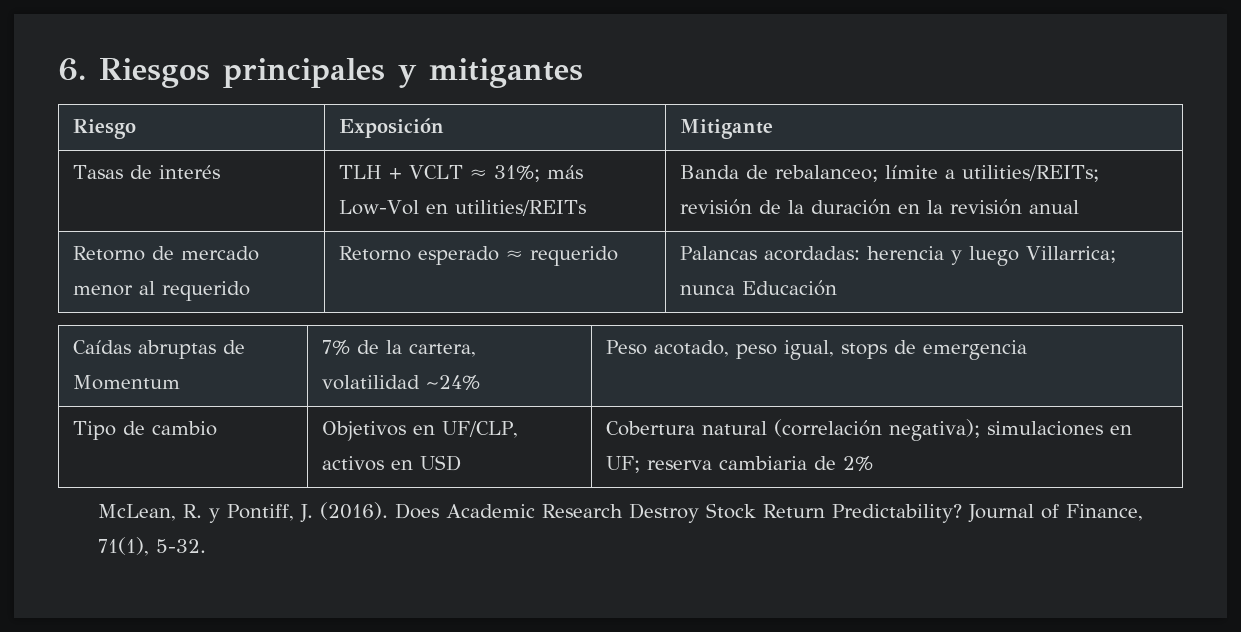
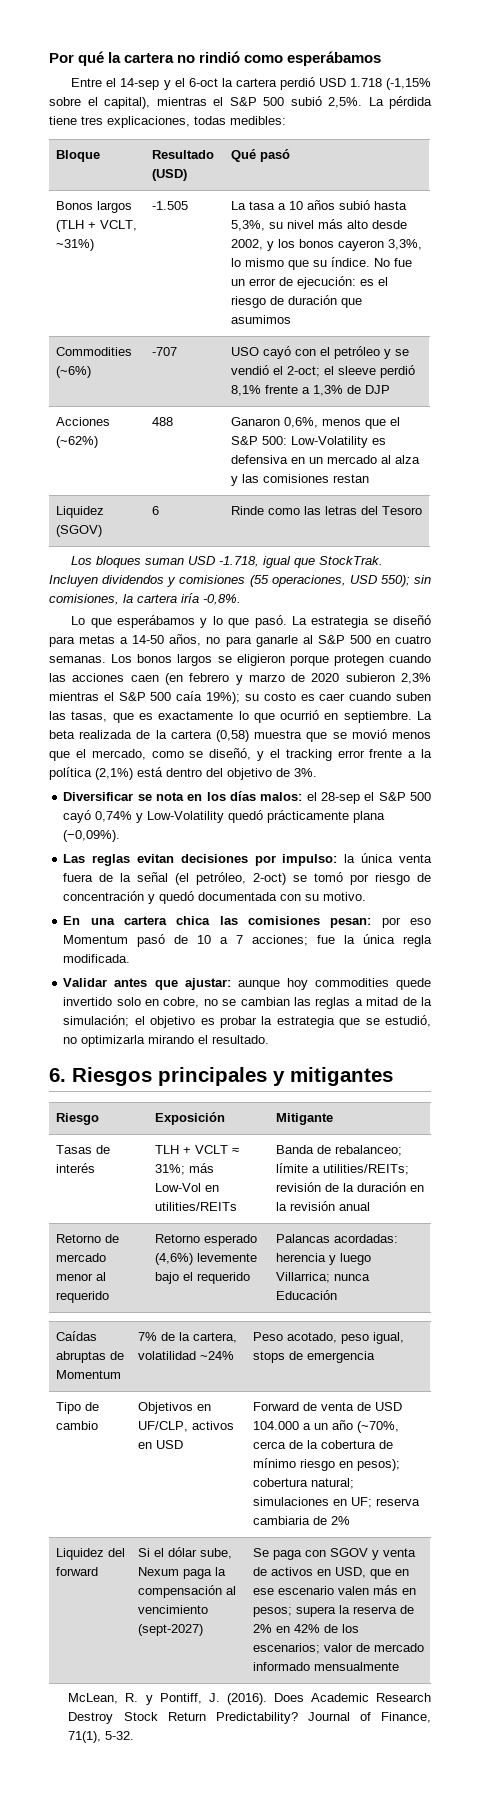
+ Por qué la cartera no rindió como esperábamos
+ Entre el 14-sep y el 6-oct la cartera perdió USD 1.718 (-1,15% sobre el capital), mientras el S&P 500 subió 2,5%. La pérdida tiene tres explicaciones, todas medibles:
+ Bloque | Resultado (USD) | Qué pasó
+ Bonos largos (TLH + VCLT, ~31%) | -1.505 | La tasa a 10 años subió hasta 5,3%, su nivel más alto desde 2002, y los bonos cayeron 3,3%, lo mismo que su índice. No fue un error de ejecución: es el riesgo de duración que asumimos
+ Commodities (~6%) | -707 | USO cayó con el petróleo y se vendió el 2-oct; el sleeve perdió 8,1% frente a 1,3% de DJP
+ Acciones (~62%) | 488 | Ganaron 0,6%, menos que el S&P 500: Low-Volatility es defensiva en un mercado al alza y las comisiones restan
+ Liquidez (SGOV) | 6 | Rinde como las letras del Tesoro
+ Los bloques suman USD -1.718, igual que StockTrak. Incluyen dividendos y comisiones (55 operaciones, USD 550); sin comisiones, la cartera iría -0,8%.
+ Lo que esperábamos y lo que pasó. La estrategia se diseñó para metas a 14-50 años, no para ganarle al S&P 500 en cuatro semanas. Los bonos largos se eligieron porque protegen cuando las acciones caen (en febrero y marzo de 2020 subieron 2,3% mientras el S&P 500 caía 19%); su costo es caer cuando suben las tasas, que es exactamente lo que ocurrió en septiembre. La beta realizada de la cartera (0,58) muestra que se movió menos que el mercado, como se diseñó, y el tracking error frente a la política (2,1%) está dentro del objetivo de 3%.
+ Diversificar se nota en los días malos: el 28-sep el S&P 500 cayó 0,74% y Low-Volatility quedó prácticamente plana (−0,09%).
+ Las reglas evitan decisiones por impulso: la única venta fuera de la señal (el petróleo, 2-oct) se tomó por riesgo de concentración y quedó documentada con su motivo.
+ En una cartera chica las comisiones pesan: por eso Momentum pasó de 10 a 7 acciones; fue la única regla modificada.
+ Validar antes que ajustar: aunque hoy commodities quede invertido solo en cobre, no se cambian las reglas a mitad de la simulación; el objetivo es probar la estrategia que se estudió, no optimizarla mirando el resultado.
- Retorno de mercado menor al requerido | Retorno esperado ≈ requerido | Palancas acordadas: herencia y luego Villarrica; nunca Educación
+ Retorno de mercado menor al requerido | Retorno esperado (4,6%) levemente bajo el requerido | Palancas acordadas: herencia y luego Villarrica; nunca Educación
- Tipo de cambio | Objetivos en UF/CLP, activos en USD | Cobertura natural (correlación negativa); simulaciones en UF; reserva cambiaria de 2%
+ Tipo de cambio | Objetivos en UF/CLP, activos en USD | Forward de venta de USD 104.000 a un año (~70%, cerca de la cobertura de mínimo riesgo en pesos); cobertura natural; simulaciones en UF; reserva cambiaria de 2%
+ Liquidez del forward | Si el dólar sube, Nexum paga la compensación al vencimiento (sept-2027) | Se paga con SGOV y venta de activos en USD, que en ese escenario valen más en pesos; supera la reserva de 2% en 42% de los escenarios; valor de mercado informado mensualmente

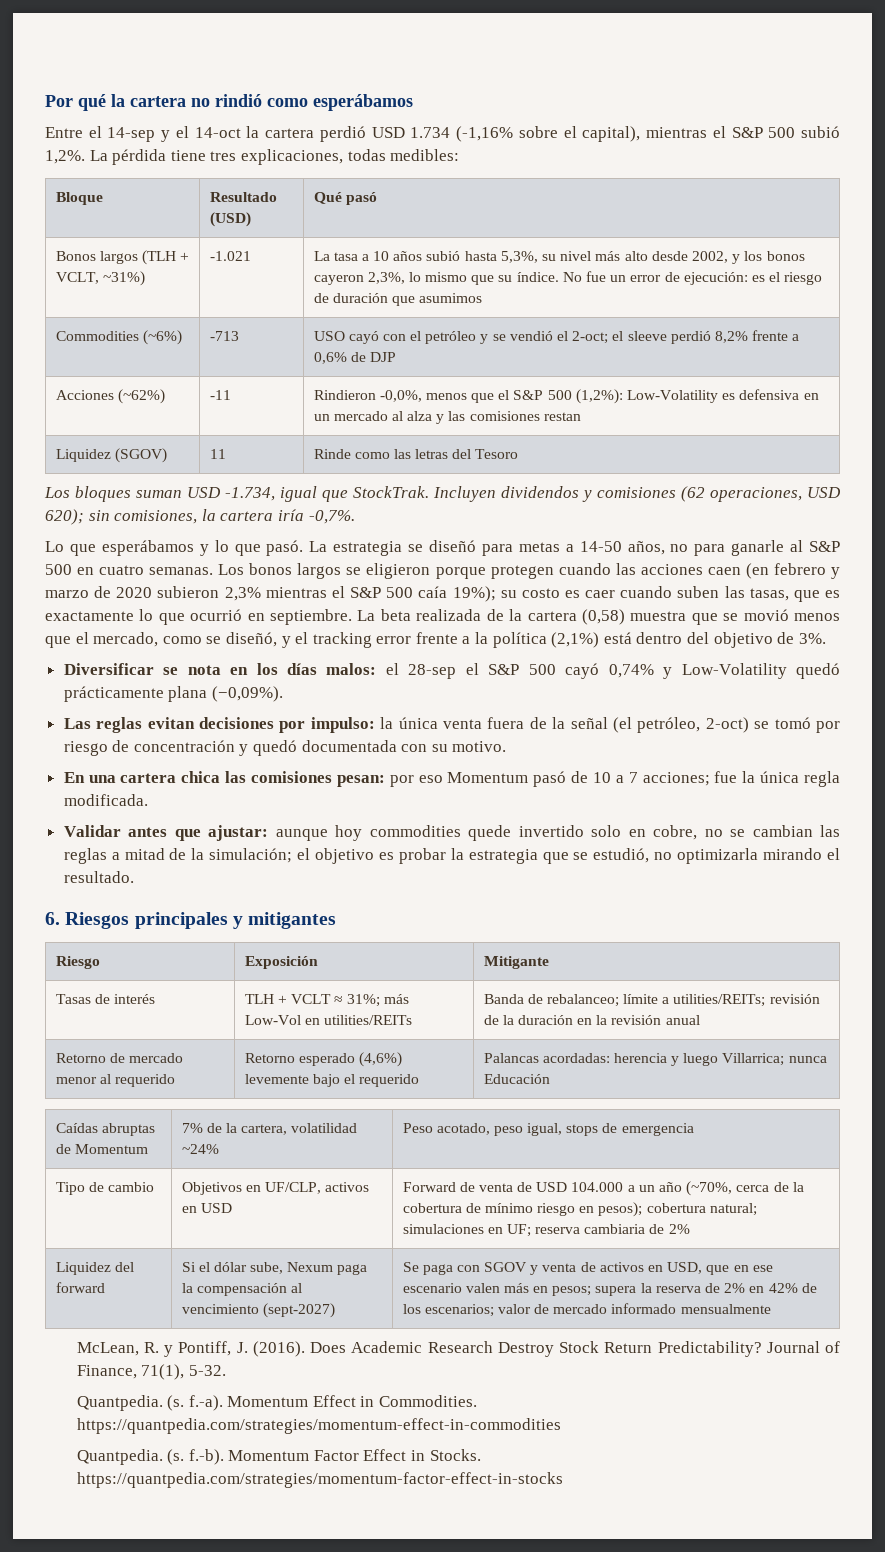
- Entre el 14-sep y el 6-oct la cartera perdió USD 1.718 (-1,15% sobre el capital), mientras el S&P 500 subió 2,5%.
+ Entre el 14-sep y el 14-oct la cartera perdió USD 1.734 (-1,16% sobre el capital), mientras el S&P 500 subió 1,2%.
- -1.505
+ -1.021
- La tasa a 10 años subió hasta 5,3%, su nivel más alto desde 2002, y los bonos cayeron 3,3%, lo mismo que su índice.
+ La tasa a 10 años subió hasta 5,3%, su nivel más alto desde 2002, y los bonos cayeron 2,3%, lo mismo que su índice.
- Commodities (~6%) | -707 | USO cayó con el petróleo y se vendió el 2-oct; el sleeve perdió 8,1% frente a 1,3% de DJP
+ Commodities (~6%) | -713 | USO cayó con el petróleo y se vendió el 2-oct; el sleeve perdió 8,2% frente a 0,6% de DJP
- Acciones (~62%) | 488 | Ganaron 0,6%, menos que el S&P 500: Low-Volatility es defensiva en un mercado al alza y las comisiones restan
+ Acciones (~62%) | -11 | Rindieron -0,0%, menos que el S&P 500 (1,2%): Low-Volatility es defensiva en un mercado al alza y las comisiones restan
- Liquidez (SGOV) | 6 | Rinde como las letras del Tesoro
+ Liquidez (SGOV) | 11 | Rinde como las letras del Tesoro
- Los bloques suman USD -1.718, igual que StockTrak.
+ Los bloques suman USD -1.734, igual que StockTrak.
- Incluyen dividendos y comisiones (55 operaciones, USD 550); sin comisiones, la cartera iría -0,8%.
+ Incluyen dividendos y comisiones (62 operaciones, USD 620); sin comisiones, la cartera iría -0,7%.
+ Quantpedia. (s. f.-a). Momentum Effect in Commodities. https://quantpedia.com/strategies/momentum-effect-in-commodities
+ Quantpedia. (s. f.-b). Momentum Factor Effect in Stocks. https://quantpedia.com/strategies/momentum-factor-effect-in-stocks

